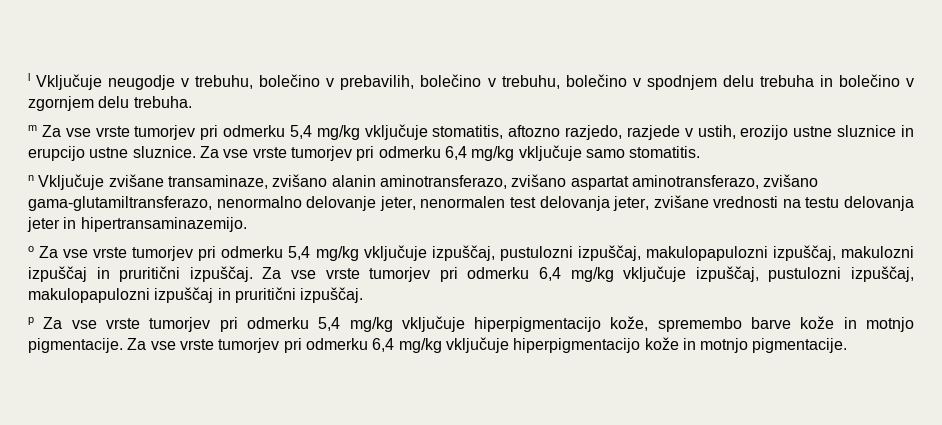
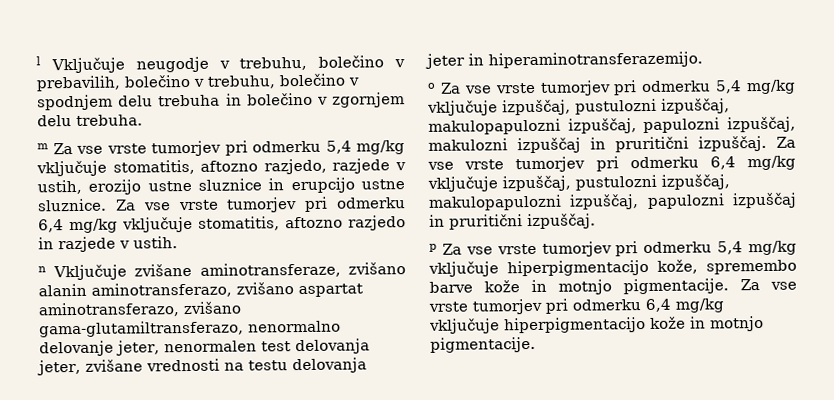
- Za vse vrste tumorjev pri odmerku 6,4 mg/kg vključuje samo stomatitis.
+ Za vse vrste tumorjev pri odmerku 6,4 mg/kg vključuje stomatitis, aftozno razjedo in razjede v ustih.
- n Vključuje zvišane transaminaze, zvišano alanin aminotransferazo, zvišano aspartat aminotransferazo, zvišano gama-glutamiltransferazo, nenormalno delovanje jeter, nenormalen test delovanja jeter, zvišane vrednosti na testu delovanja jeter in hipertransaminazemijo.
+ n Vključuje zvišane aminotransferaze, zvišano alanin aminotransferazo, zvišano aspartat aminotransferazo, zvišano gama-glutamiltransferazo, nenormalno delovanje jeter, nenormalen test delovanja jeter, zvišane vrednosti na testu delovanja jeter in hiperaminotransferazemijo.
- o Za vse vrste tumorjev pri odmerku 5,4 mg/kg vključuje izpuščaj, pustulozni izpuščaj, makulopapulozni izpuščaj, makulozni izpuščaj in pruritični izpuščaj.
+ o Za vse vrste tumorjev pri odmerku 5,4 mg/kg vključuje izpuščaj, pustulozni izpuščaj, makulopapulozni izpuščaj, papulozni izpuščaj, makulozni izpuščaj in pruritični izpuščaj.
- Za vse vrste tumorjev pri odmerku 6,4 mg/kg vključuje izpuščaj, pustulozni izpuščaj, makulopapulozni izpuščaj in pruritični izpuščaj.
+ Za vse vrste tumorjev pri odmerku 6,4 mg/kg vključuje izpuščaj, pustulozni izpuščaj, makulopapulozni izpuščaj, papulozni izpuščaj in pruritični izpuščaj.

